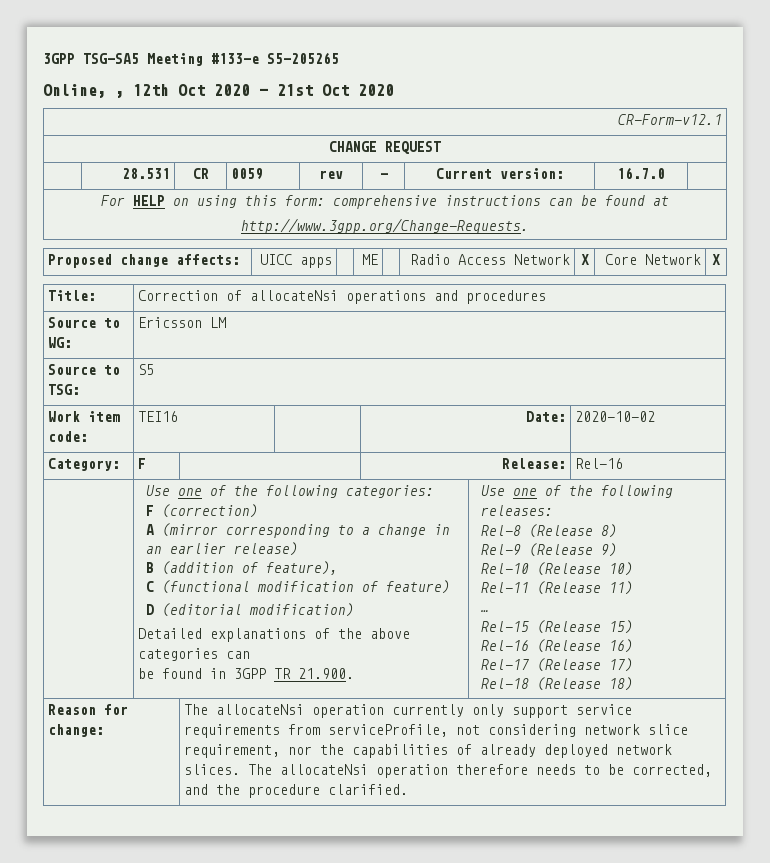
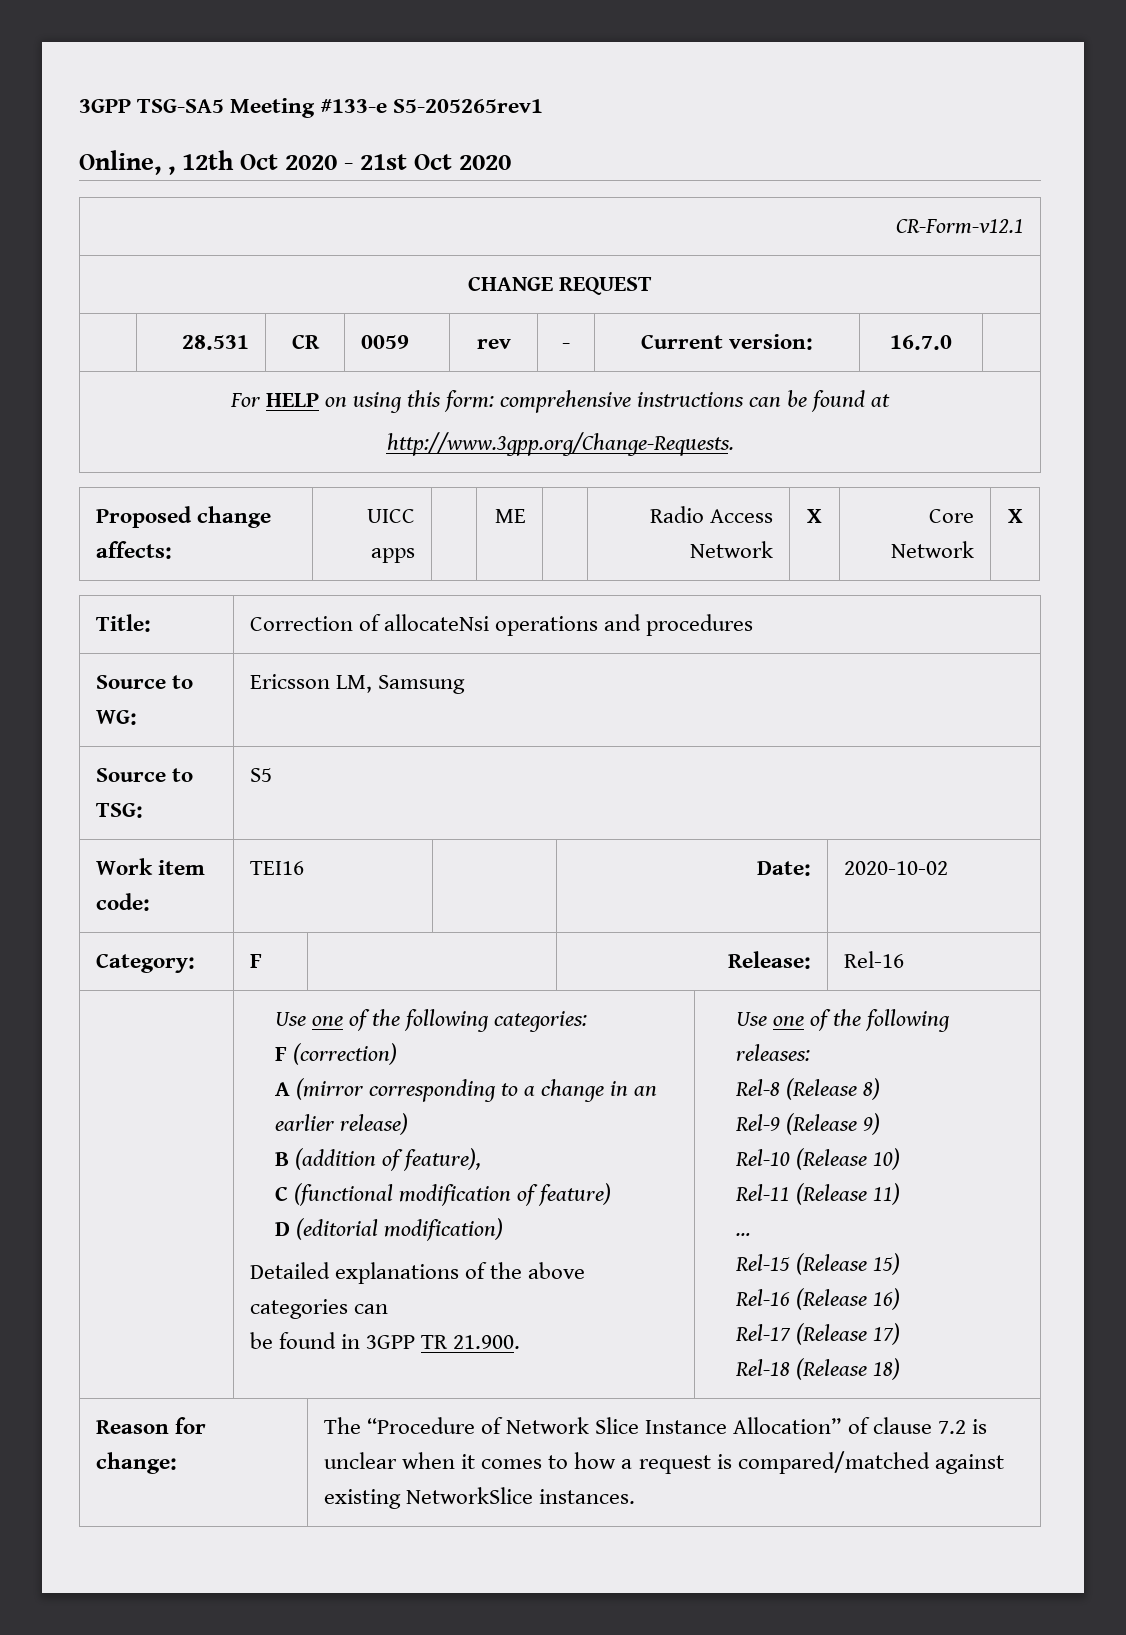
- 3GPP TSG-SA5 Meeting #133-e S5-205265
+ 3GPP TSG-SA5 Meeting #133-e S5-205265rev1
- Source to WG: | Ericsson LM
+ Source to WG: | Ericsson LM, Samsung
- Reason for change: | The allocateNsi operation currently only support service requirements from serviceProfile, not considering network slice requirement, nor the capabilities of already deployed network slices. The allocateNsi operation therefore needs to be corrected, and the procedure clarified.
+ Reason for change: | The “Procedure of Network Slice Instance Allocation” of clause 7.2 is unclear when it comes to how a request is compared/matched against existing NetworkSlice instances.

